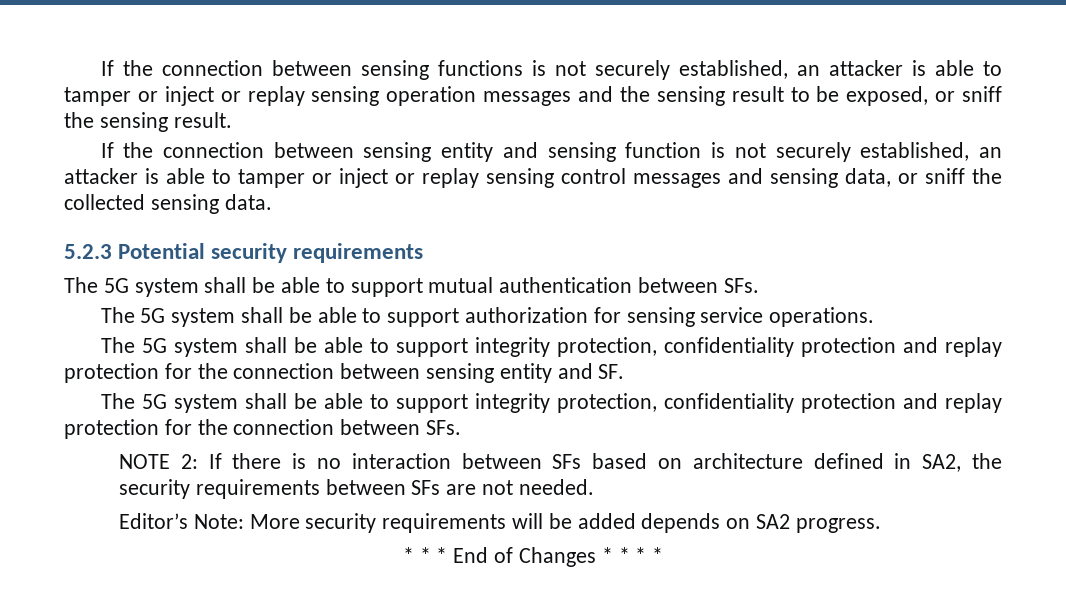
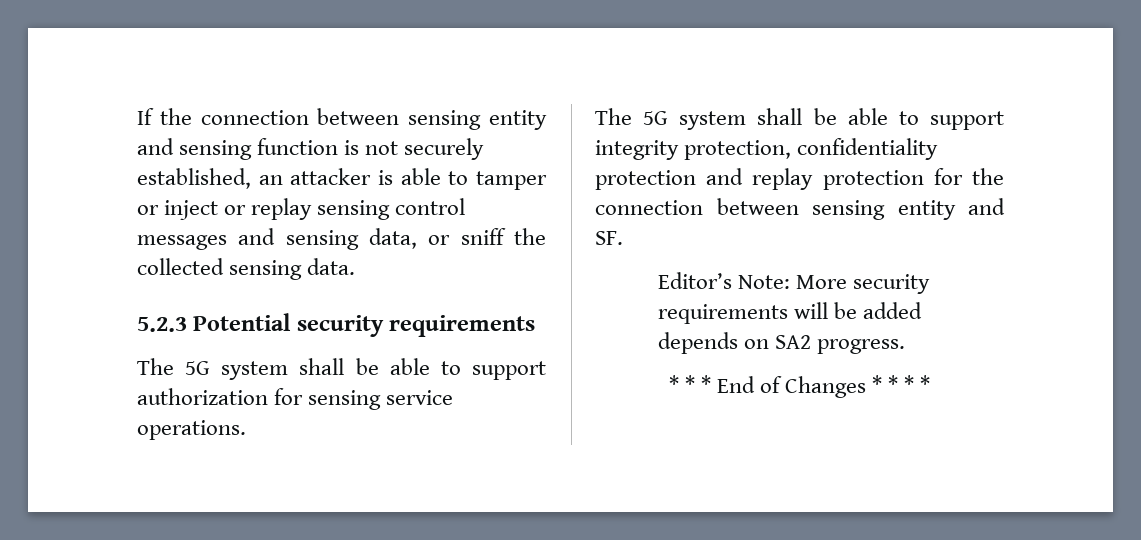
- If the connection between sensing functions is not securely established, an attacker is able to tamper or inject or replay sensing operation messages and the sensing result to be exposed, or sniff the sensing result.
- The 5G system shall be able to support mutual authentication between SFs.
- The 5G system shall be able to support integrity protection, confidentiality protection and replay protection for the connection between SFs.
- NOTE 2: If there is no interaction between SFs based on architecture defined in SA2, the security requirements between SFs are not needed.

